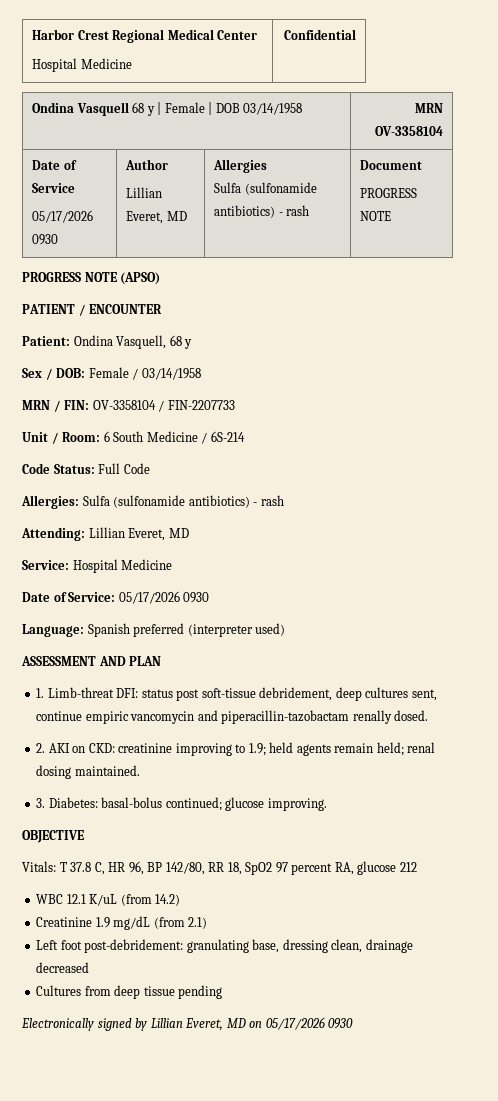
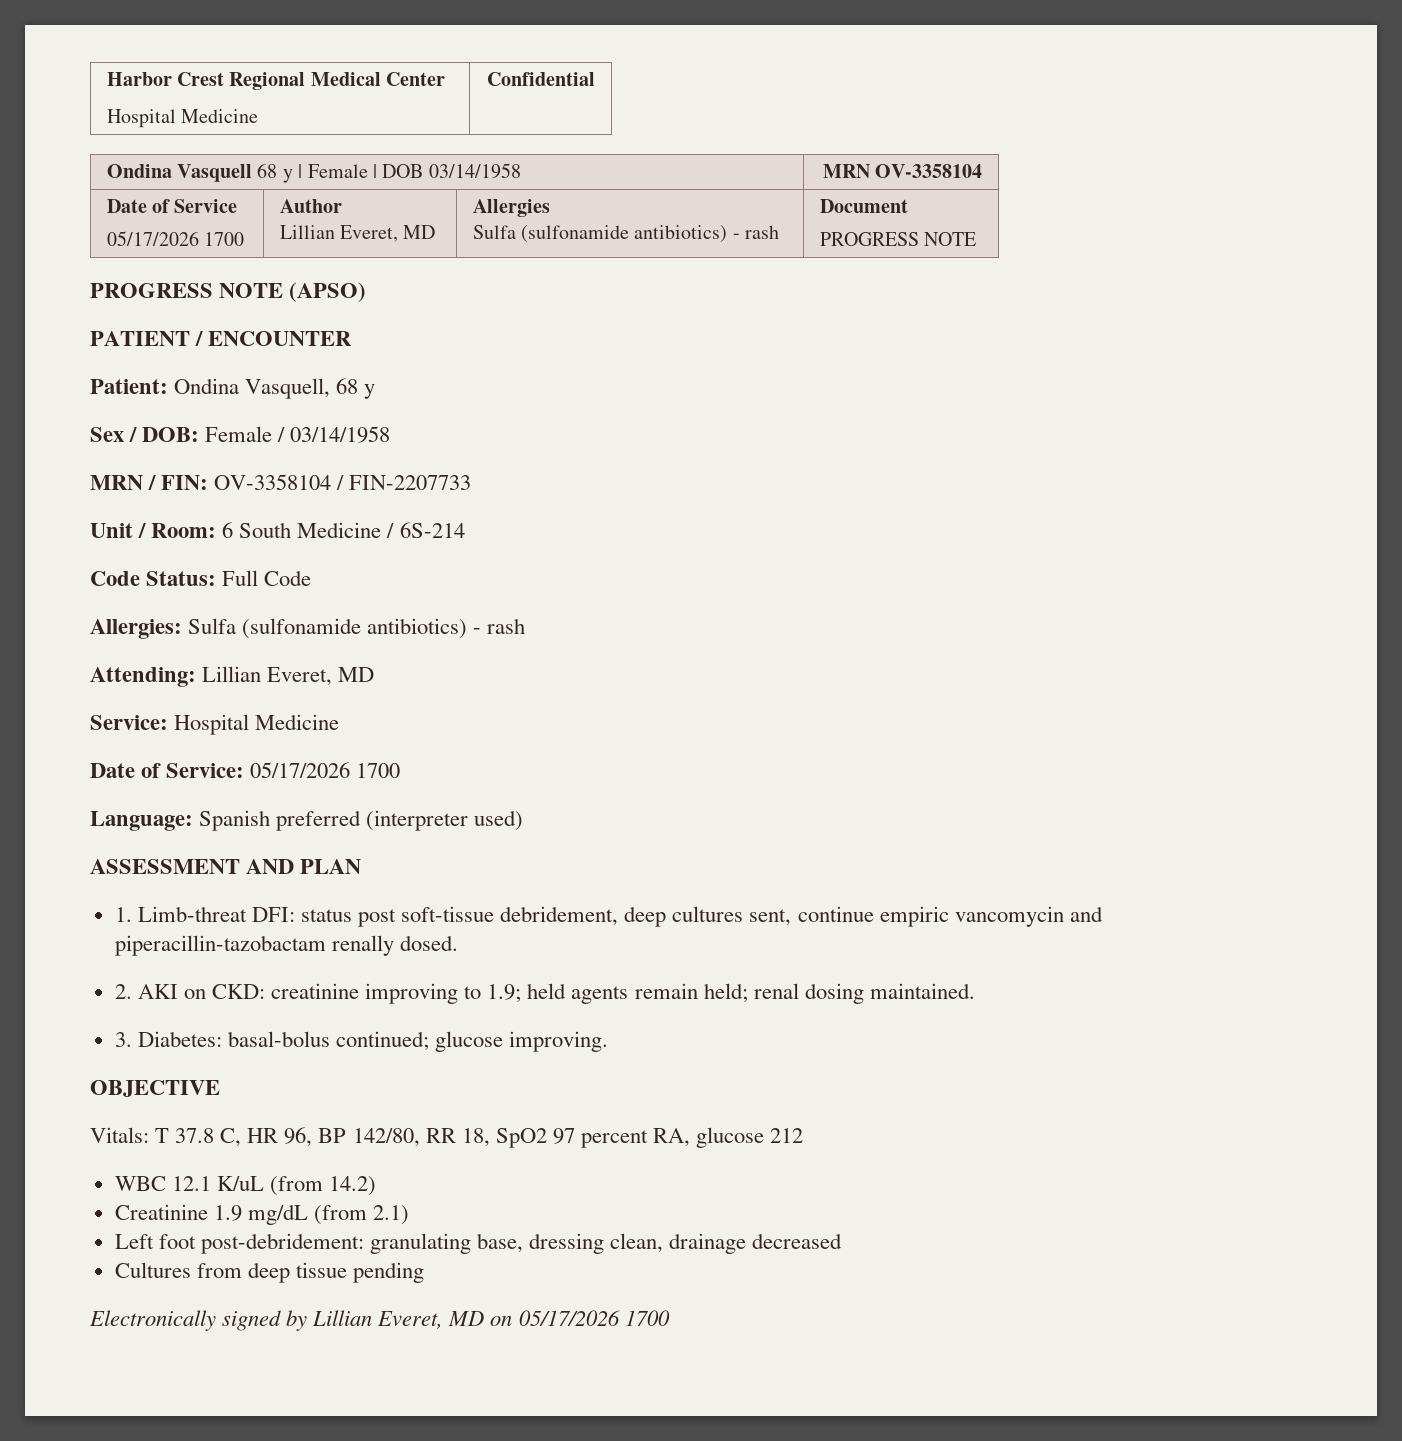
  Date of Service
- 05/17/2026 0930 | Author
+ 05/17/2026 1700 | Author
- Date of Service: 05/17/2026 0930
+ Date of Service: 05/17/2026 1700
- Electronically signed by Lillian Everet, MD on 05/17/2026 0930
+ Electronically signed by Lillian Everet, MD on 05/17/2026 1700

